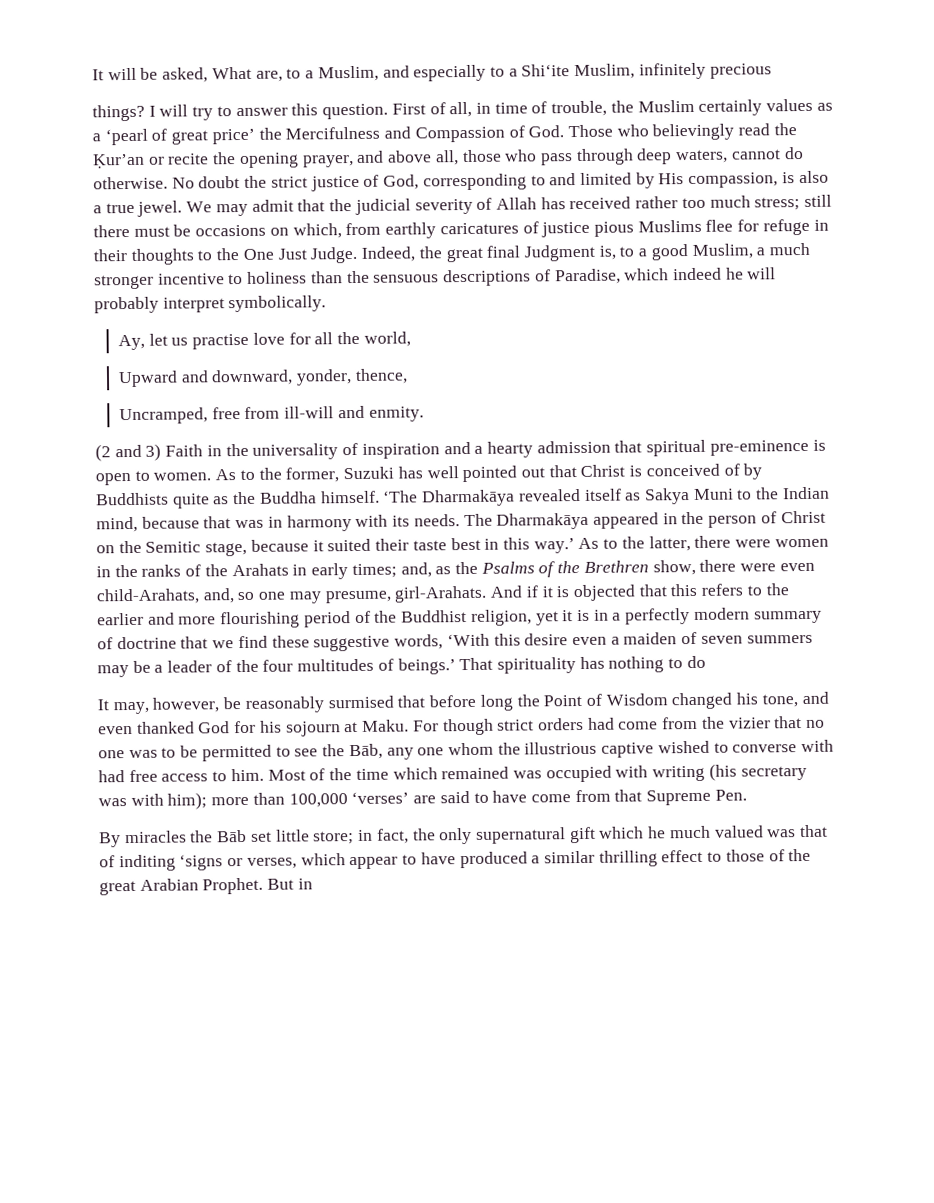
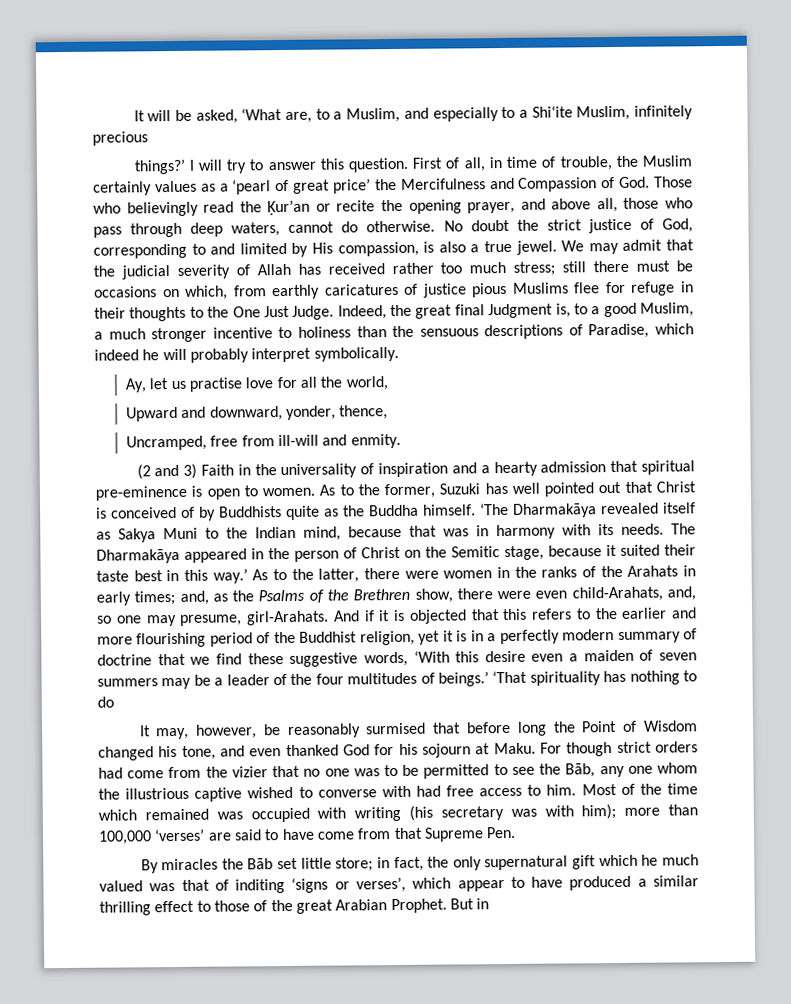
- It will be asked, What are, to a Muslim, and especially to a Shi‘ite Muslim, infinitely precious
+ It will be asked, ‘What are, to a Muslim, and especially to a Shi‘ite Muslim, infinitely precious
- things?
+ things?’
- That spirituality has nothing to do
+ ‘That spirituality has nothing to do
- By miracles the Bāb set little store; in fact, the only supernatural gift which he much valued was that of inditing ‘signs or verses, which appear to have produced a similar thrilling effect to those of the great Arabian Prophet.
+ By miracles the Bāb set little store; in fact, the only supernatural gift which he much valued was that of inditing ‘signs or verses’, which appear to have produced a similar thrilling effect to those of the great Arabian Prophet.

